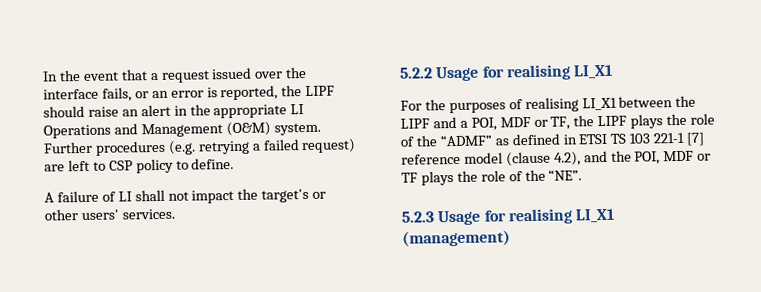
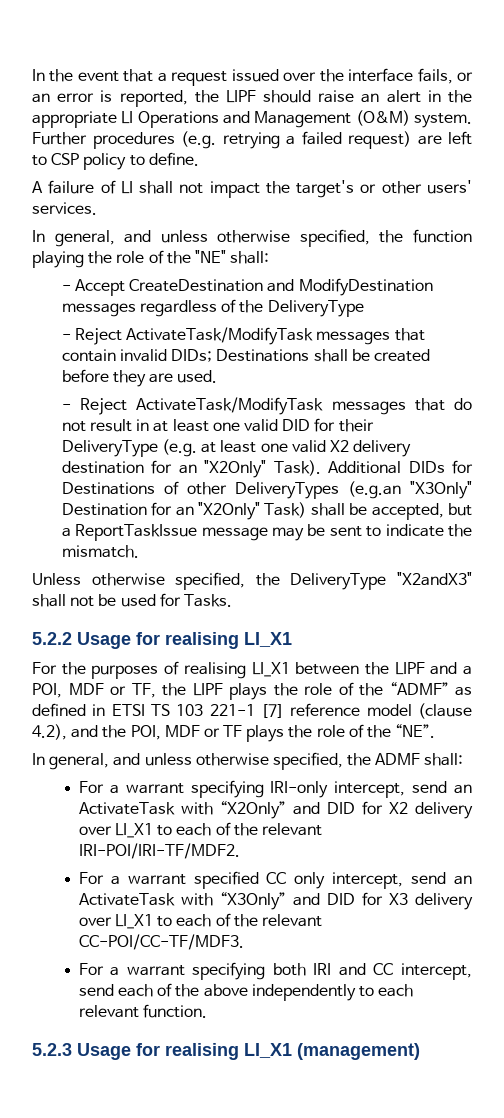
+ In general, and unless otherwise specified, the function playing the role of the "NE" shall:
+ - Accept CreateDestination and ModifyDestination messages regardless of the DeliveryType
+ - Reject ActivateTask/ModifyTask messages that contain invalid DIDs; Destinations shall be created before they are used.
+ - Reject ActivateTask/ModifyTask messages that do not result in at least one valid DID for their DeliveryType (e.g. at least one valid X2 delivery destination for an "X2Only" Task). Additional DIDs for Destinations of other DeliveryTypes (e.g.an "X3Only" Destination for an "X2Only" Task) shall be accepted, but a ReportTaskIssue message may be sent to indicate the mismatch.
+ Unless otherwise specified, the DeliveryType "X2andX3" shall not be used for Tasks.
+ In general, and unless otherwise specified, the ADMF shall:
+ For a warrant specifying IRI-only intercept, send an ActivateTask with “X2Only” and DID for X2 delivery over LI_X1 to each of the relevant IRI-POI/IRI-TF/MDF2.
+ For a warrant specified CC only intercept, send an ActivateTask with “X3Only” and DID for X3 delivery over LI_X1 to each of the relevant CC-POI/CC-TF/MDF3.
+ For a warrant specifying both IRI and CC intercept, send each of the above independently to each relevant function.

